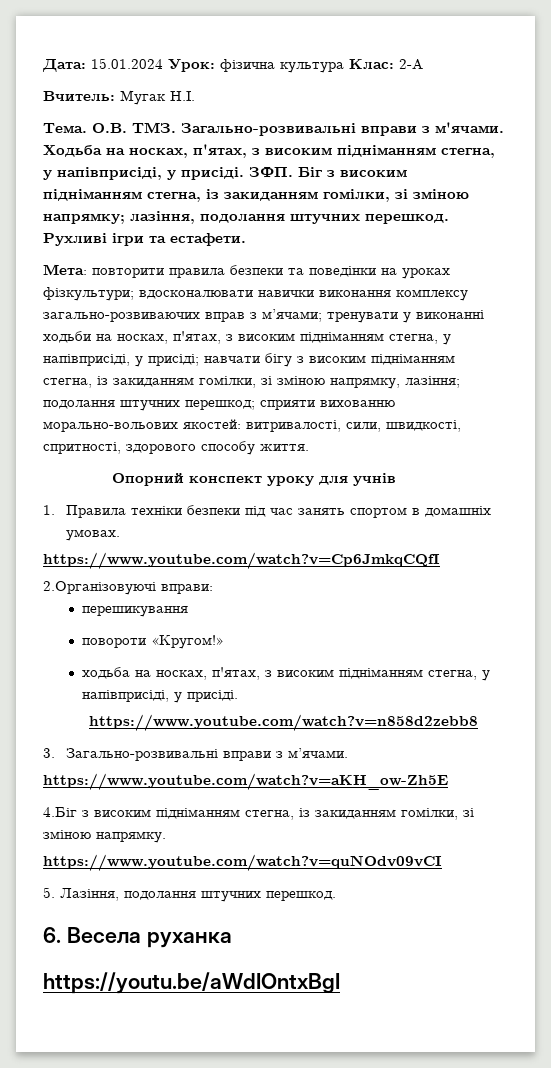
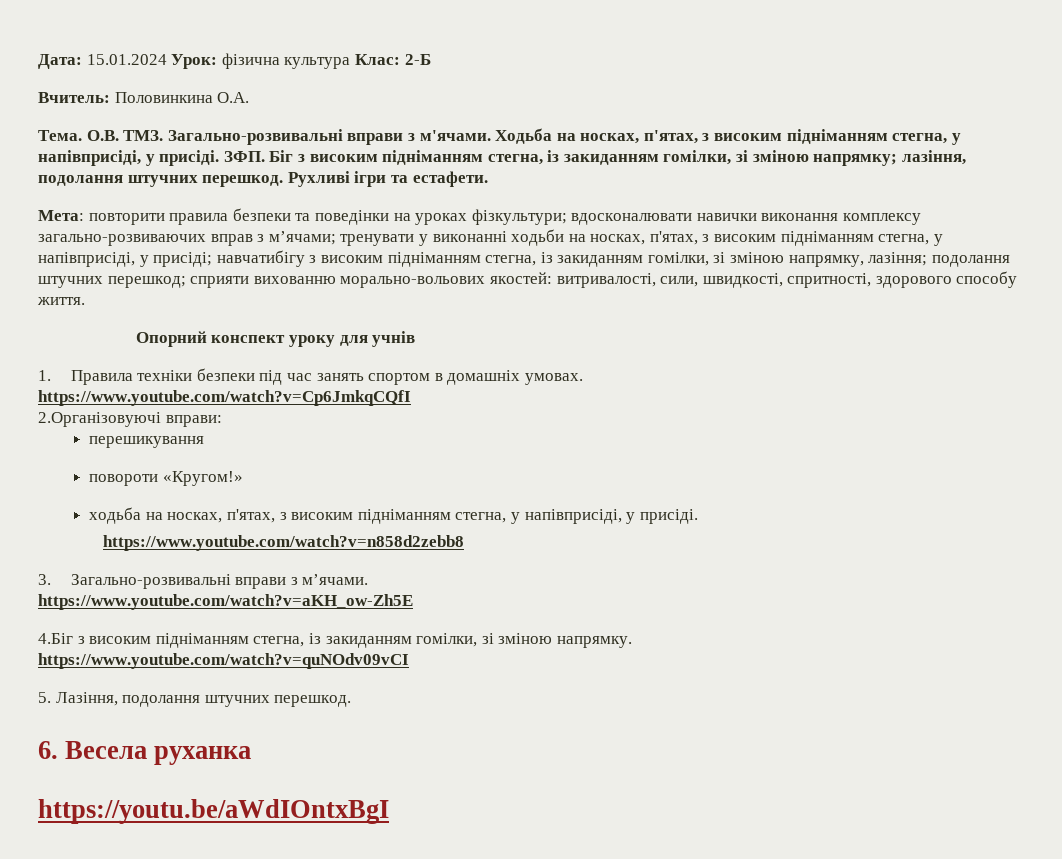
- Дата: 15.01.2024 Урок: фізична культура Клас: 2-А
+ Дата: 15.01.2024 Урок: фізична культура Клас: 2-Б
- Вчитель: Мугак Н.І.
+ Вчитель: Половинкина О.А.
- Мета: повторити правила безпеки та поведінки на уроках фізкультури; вдосконалювати навички виконання комплексу загально-розвиваючих вправ з м’ячами; тренувати у виконанні ходьби на носках, п'ятах, з високим підніманням стегна, у напівприсіді, у присіді; навчати бігу з високим підніманням стегна, із закиданням гомілки, зі зміною напрямку, лазіння; подолання штучних перешкод; сприяти вихованню морально-вольових якостей: витривалості, сили, швидкості, спритності, здорового способу життя.
+ Мета: повторити правила безпеки та поведінки на уроках фізкультури; вдосконалювати навички виконання комплексу загально-розвиваючих вправ з м’ячами; тренувати у виконанні ходьби на носках, п'ятах, з високим підніманням стегна, у напівприсіді, у присіді; навчатибігу з високим підніманням стегна, із закиданням гомілки, зі зміною напрямку, лазіння; подолання штучних перешкод; сприяти вихованню морально-вольових якостей: витривалості, сили, швидкості, спритності, здорового способу життя.

